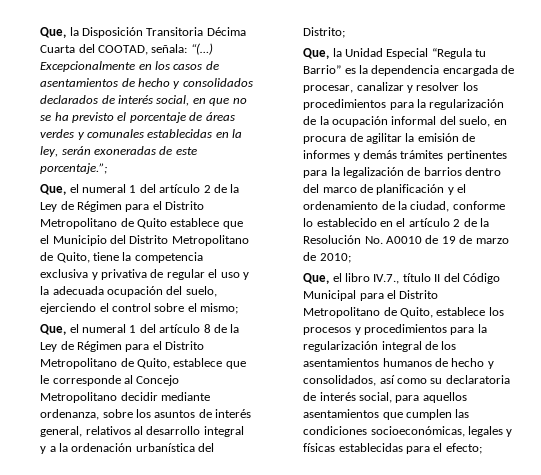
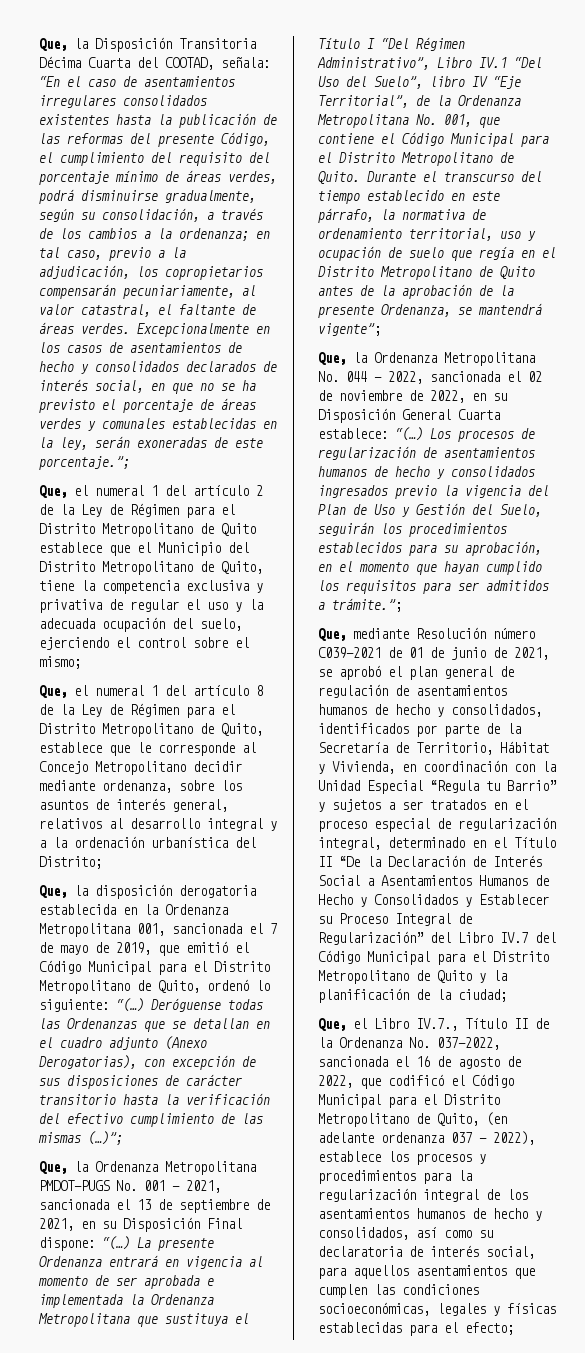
- Que, la Disposición Transitoria Décima Cuarta del COOTAD, señala: “(…)
+ Que, la Disposición Transitoria Décima Cuarta del COOTAD, señala: “En el caso de asentamientos irregulares consolidados existentes hasta la publicación de las reformas del presente Código, el cumplimiento del requisito del porcentaje mínimo de áreas verdes, podrá disminuirse gradualmente, según su consolidación, a través de los cambios a la ordenanza; en tal caso, previo a la adjudicación, los copropietarios compensarán pecuniariamente, al valor catastral, el faltante de áreas verdes.
- Que, la Unidad Especial “Regula tu Barrio” es la dependencia encargada de procesar, canalizar y resolver los procedimientos para la regularización de la ocupación informal del suelo, en procura de agilitar la emisión de informes y demás trámites pertinentes para la legalización de barrios dentro del marco de planificación y el ordenamiento de la ciudad, conforme lo establecido en el artículo 2 de la Resolución No. A0010 de 19 de marzo de 2010;
- Que, el libro IV.7., título II del Código Municipal para el Distrito Metropolitano de Quito, establece los procesos y procedimientos para la regularización integral de los asentamientos humanos de hecho y consolidados, así como su declaratoria de interés social, para aquellos asentamientos que cumplen las condiciones socioeconómicas, legales y físicas establecidas para el efecto;
+ Que, la disposición derogatoria establecida en la Ordenanza Metropolitana 001, sancionada el 7 de mayo de 2019, que emitió el Código Municipal para el Distrito Metropolitano de Quito, ordenó lo siguiente: “(…) Deróguense todas las Ordenanzas que se detallan en el cuadro adjunto (Anexo Derogatorias), con excepción de sus disposiciones de carácter transitorio hasta la verificación del efectivo cumplimiento de las mismas (…)”;
+ Que, la Ordenanza Metropolitana PMDOT-PUGS No. 001 - 2021, sancionada el 13 de septiembre de 2021, en su Disposición Final dispone: “(…) La presente Ordenanza entrará en vigencia al momento de ser aprobada e implementada la Ordenanza Metropolitana que sustituya el Título I “Del Régimen Administrativo”, Libro IV.1 “Del Uso del Suelo”, libro IV “Eje Territorial”, de la Ordenanza Metropolitana No. 001, que contiene el Código Municipal para el Distrito Metropolitano de Quito. Durante el transcurso del tiempo establecido en este párrafo, la normativa de ordenamiento territorial, uso y ocupación de suelo que regía en el Distrito Metropolitano de Quito antes de la aprobación de la presente Ordenanza, se mantendrá vigente”;
+ Que, la Ordenanza Metropolitana No. 044 - 2022, sancionada el 02 de noviembre de 2022, en su Disposición General Cuarta establece: “(…) Los procesos de regularización de asentamientos humanos de hecho y consolidados ingresados previo la vigencia del Plan de Uso y Gestión del Suelo, seguirán los procedimientos establecidos para su aprobación, en el momento que hayan cumplido los requisitos para ser admitidos a trámite.”;
+ Que, mediante Resolución número C039-2021 de 01 de junio de 2021, se aprobó el plan general de regulación de asentamientos humanos de hecho y consolidados, identificados por parte de la Secretaría de Territorio, Hábitat y Vivienda, en coordinación con la Unidad Especial “Regula tu Barrio” y sujetos a ser tratados en el proceso especial de regularización integral, determinado en el Título II “De la Declaración de Interés Social a Asentamientos Humanos de Hecho y Consolidados y Establecer su Proceso Integral de Regularización” del Libro IV.7 del Código Municipal para el Distrito Metropolitano de Quito y la planificación de la ciudad;
+ Que, el Libro IV.7., Título II de la Ordenanza No. 037-2022, sancionada el 16 de agosto de 2022, que codificó el Código Municipal para el Distrito Metropolitano de Quito, (en adelante ordenanza 037 - 2022), establece los procesos y procedimientos para la regularización integral de los asentamientos humanos de hecho y consolidados, así como su declaratoria de interés social, para aquellos asentamientos que cumplen las condiciones socioeconómicas, legales y físicas establecidas para el efecto;

